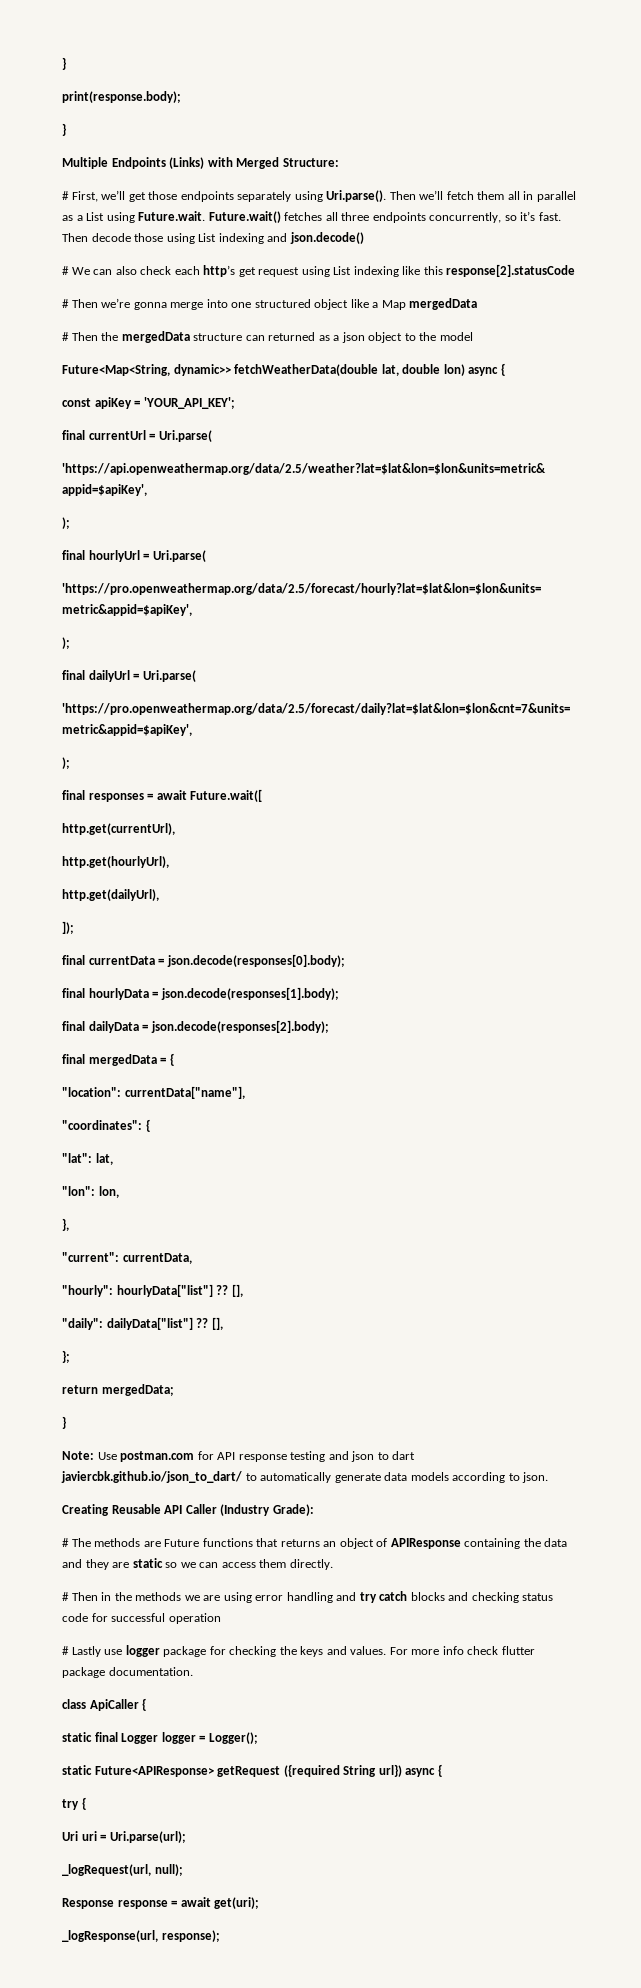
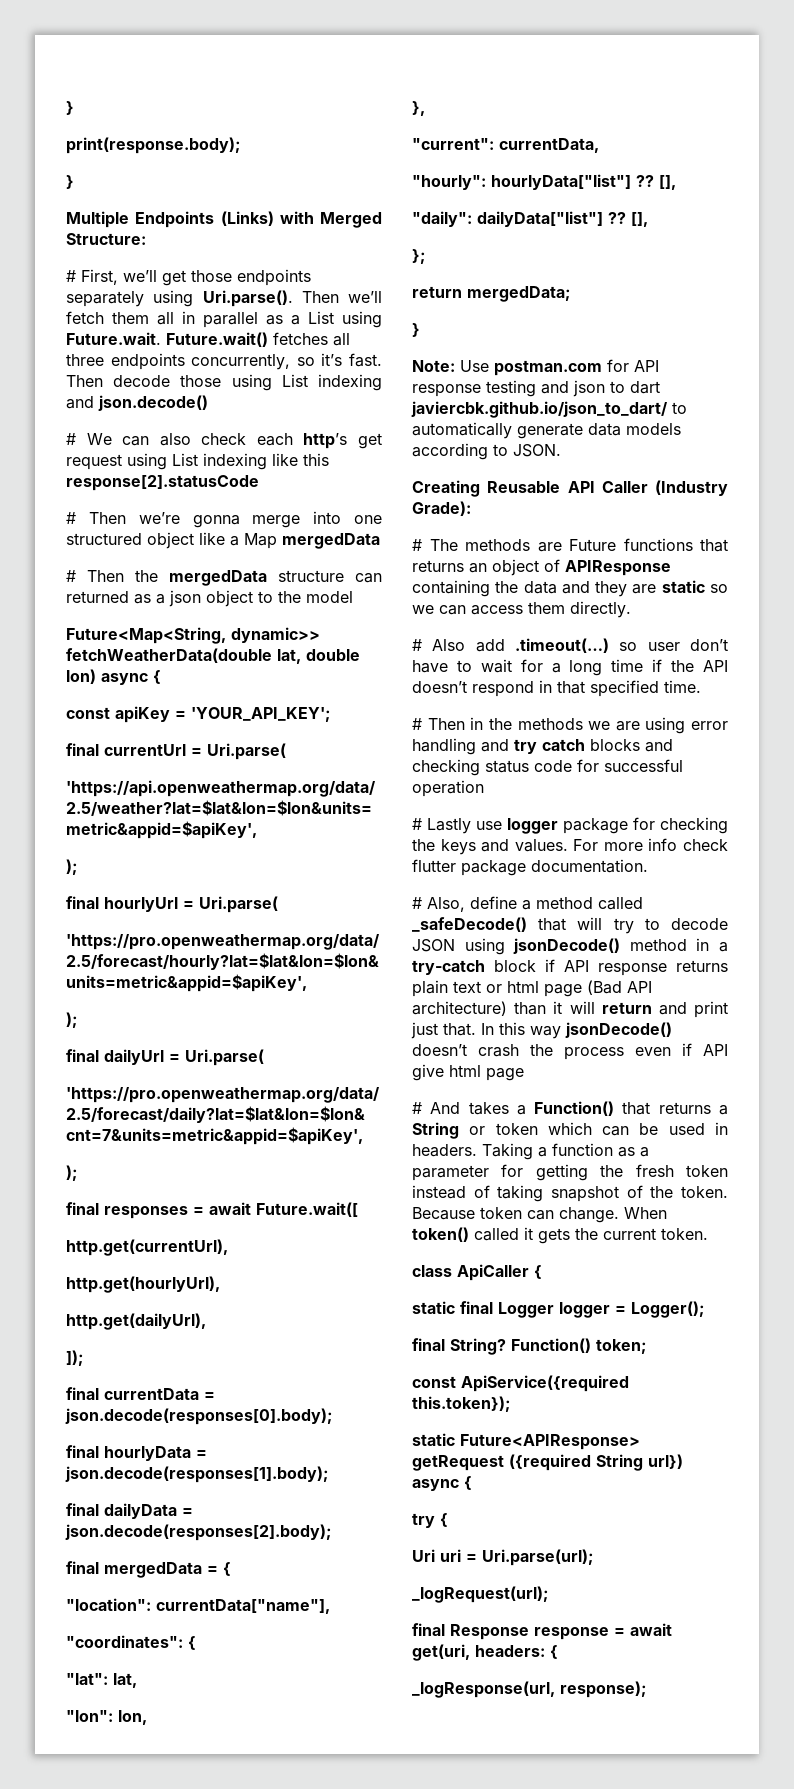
- Note: Use postman.com for API response testing and json to dart javiercbk.github.io/json_to_dart/ to automatically generate data models according to json.
+ Note: Use postman.com for API response testing and json to dart javiercbk.github.io/json_to_dart/ to automatically generate data models according to JSON.
+ # Also add .timeout(…) so user don’t have to wait for a long time if the API doesn’t respond in that specified time.
+ # Also, define a method called _safeDecode() that will try to decode JSON using jsonDecode() method in a try-catch block if API response returns plain text or html page (Bad API architecture) than it will return and print just that. In this way jsonDecode() doesn’t crash the process even if API give html page
+ # And takes a Function() that returns a String or token which can be used in headers. Taking a function as a parameter for getting the fresh token instead of taking snapshot of the token. Because token can change. When token() called it gets the current token.
+ final String? Function() token;
+ const ApiService({required this.token});
- _logRequest(url, null);
- Response response = await get(uri);
+ _logRequest(url);
+ final Response response = await get(uri, headers: {

